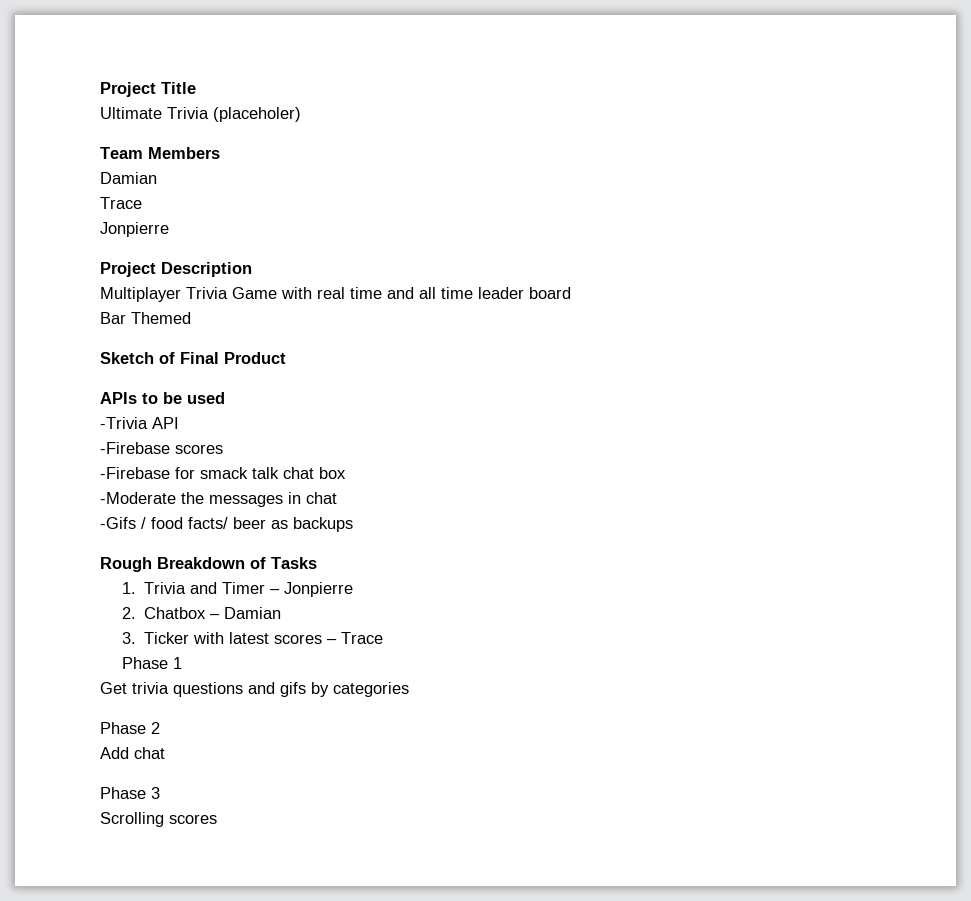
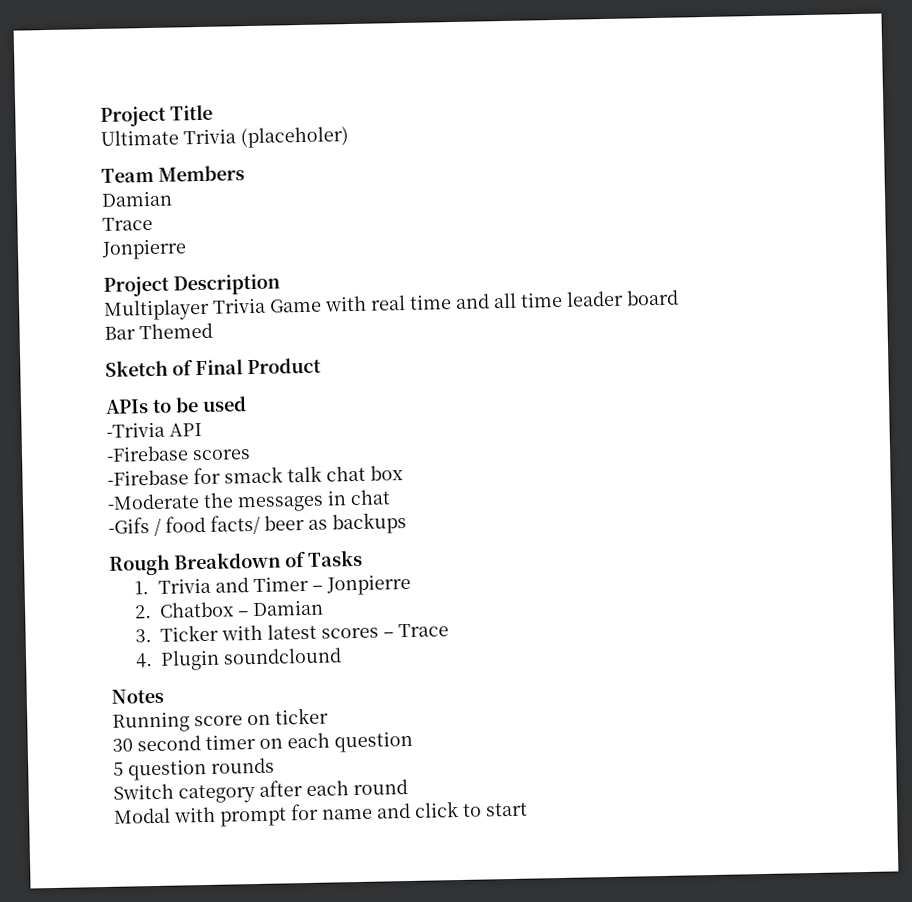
- Phase 1
- Get trivia questions and gifs by categories
- Phase 2
- Add chat
- Phase 3
- Scrolling scores
+ 4. Plugin soundclound
+ Notes
+ Running score on ticker
+ 30 second timer on each question
+ 5 question rounds
+ Switch category after each round
+ Modal with prompt for name and click to start

